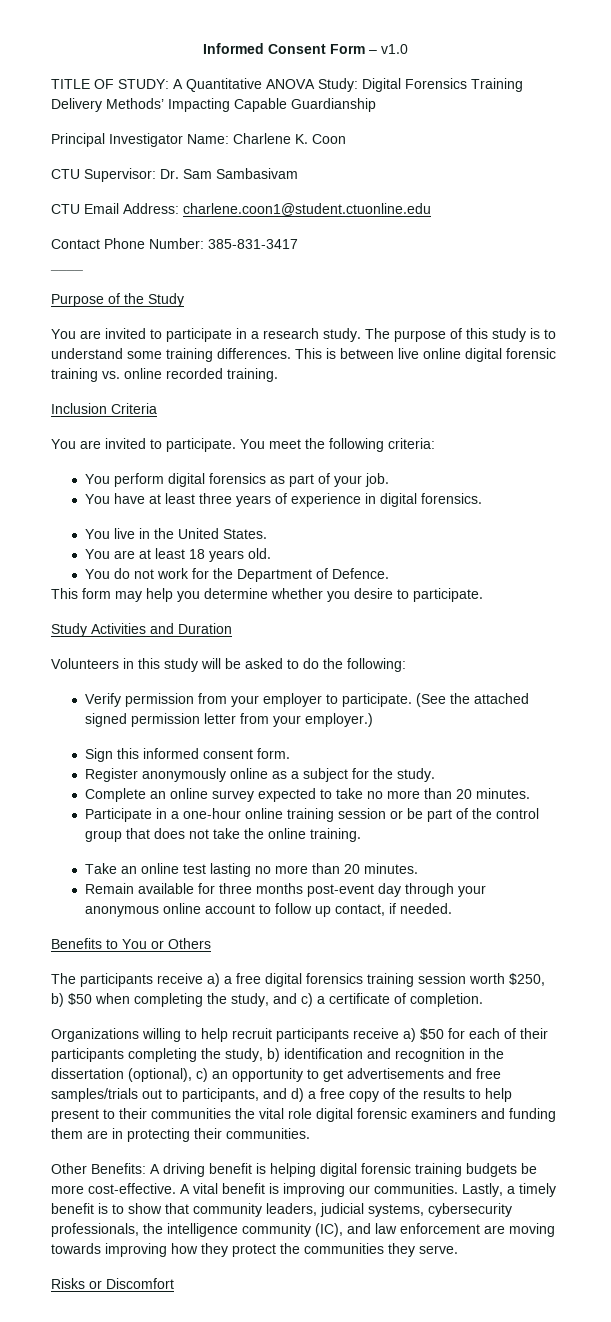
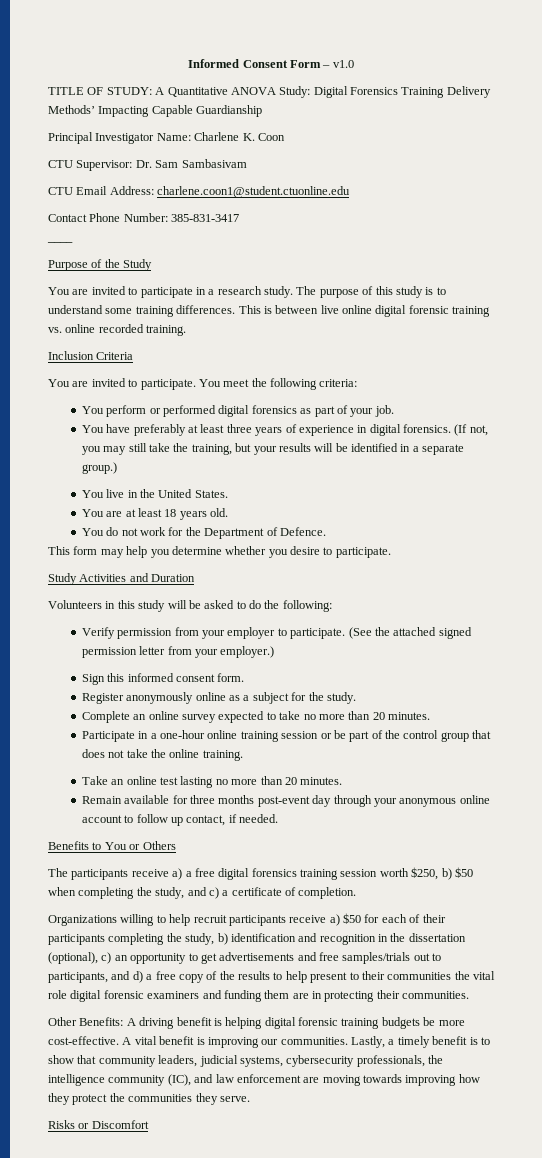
- You perform digital forensics as part of your job.
+ You perform or performed digital forensics as part of your job.
- You have at least three years of experience in digital forensics.
+ You have preferably at least three years of experience in digital forensics. (If not, you may still take the training, but your results will be identified in a separate group.)

